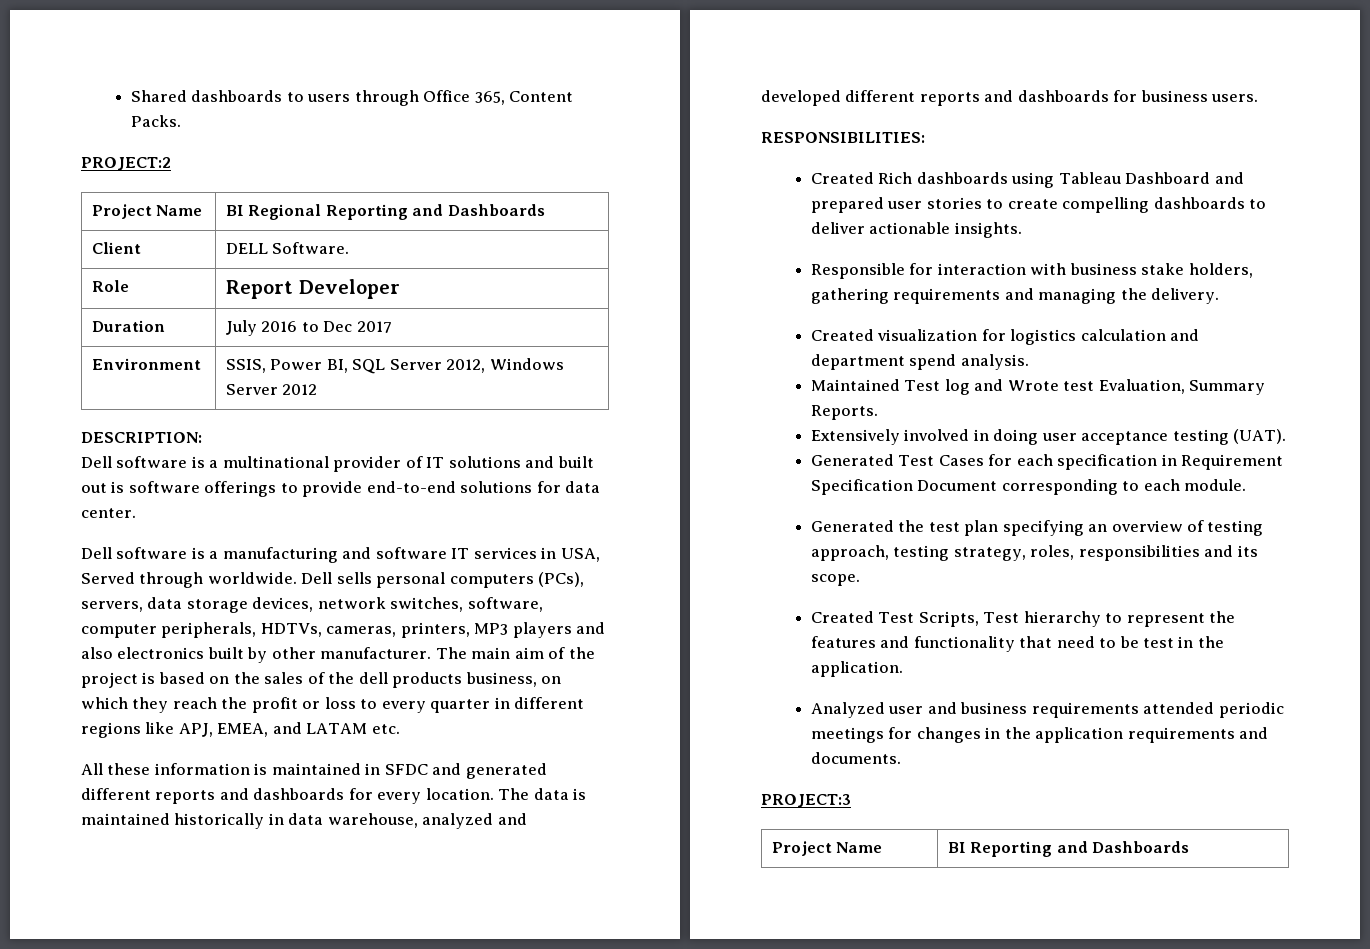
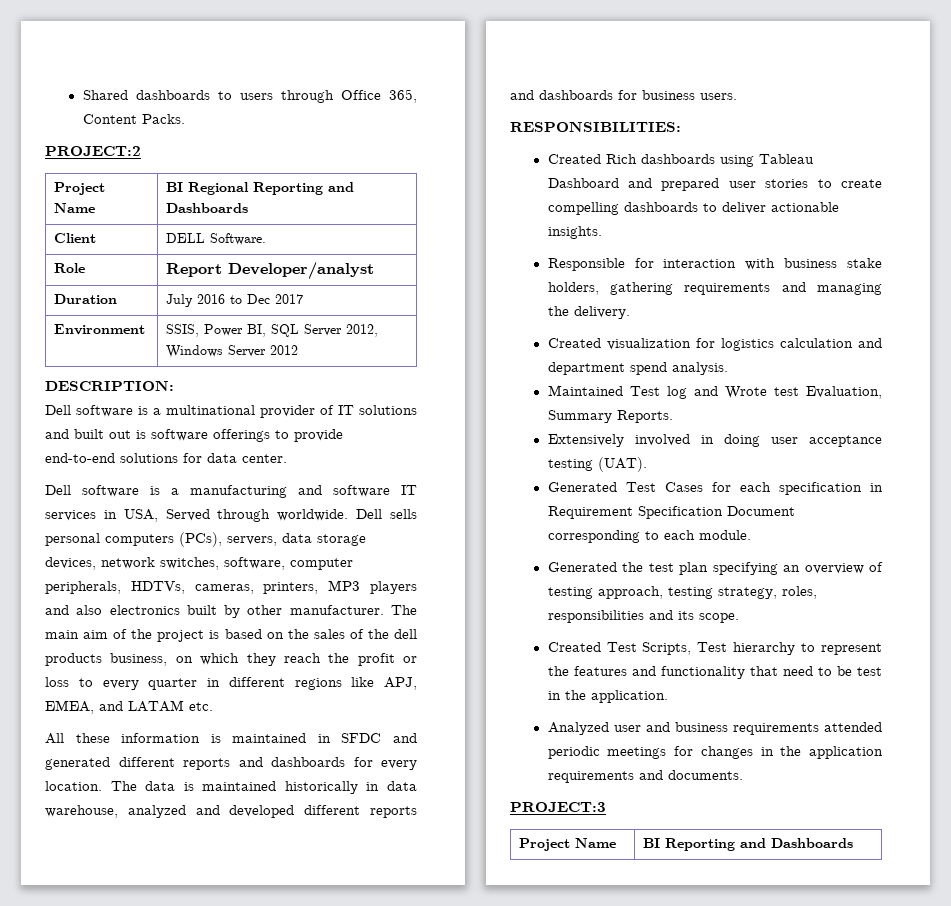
- Role | Report Developer
+ Role | Report Developer/analyst

